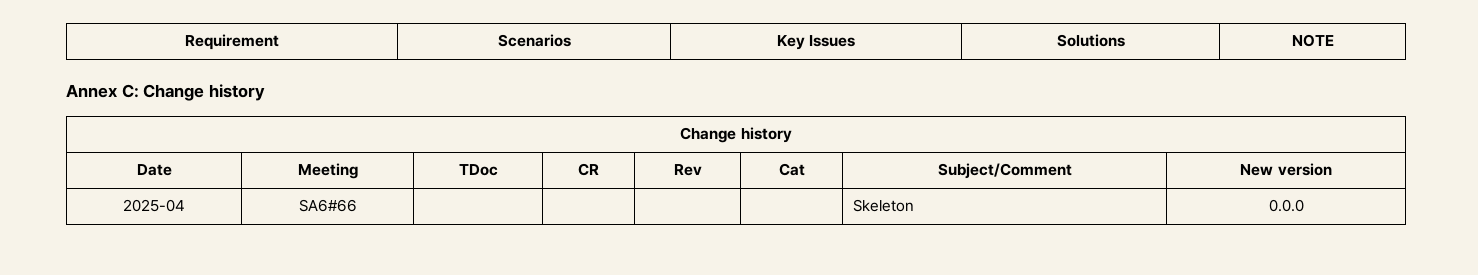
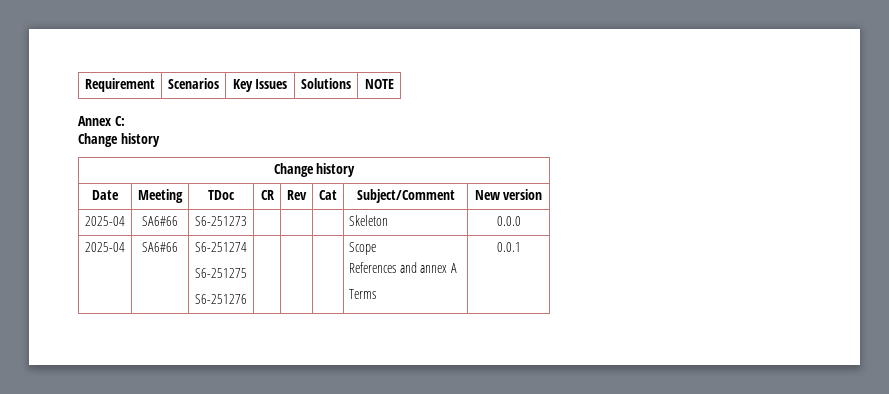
- Annex C: Change history
+ Annex C:
+ Change history
- 2025-04 | SA6#66 | | | | | Skeleton | 0.0.0
+ 2025-04 | SA6#66 | S6-251273 | | | | Skeleton | 0.0.0
+ 2025-04 | SA6#66 | S6-251274
+ S6-251275
+ S6-251276 | | | | Scope
+ References and annex A
+ Terms | 0.0.1

